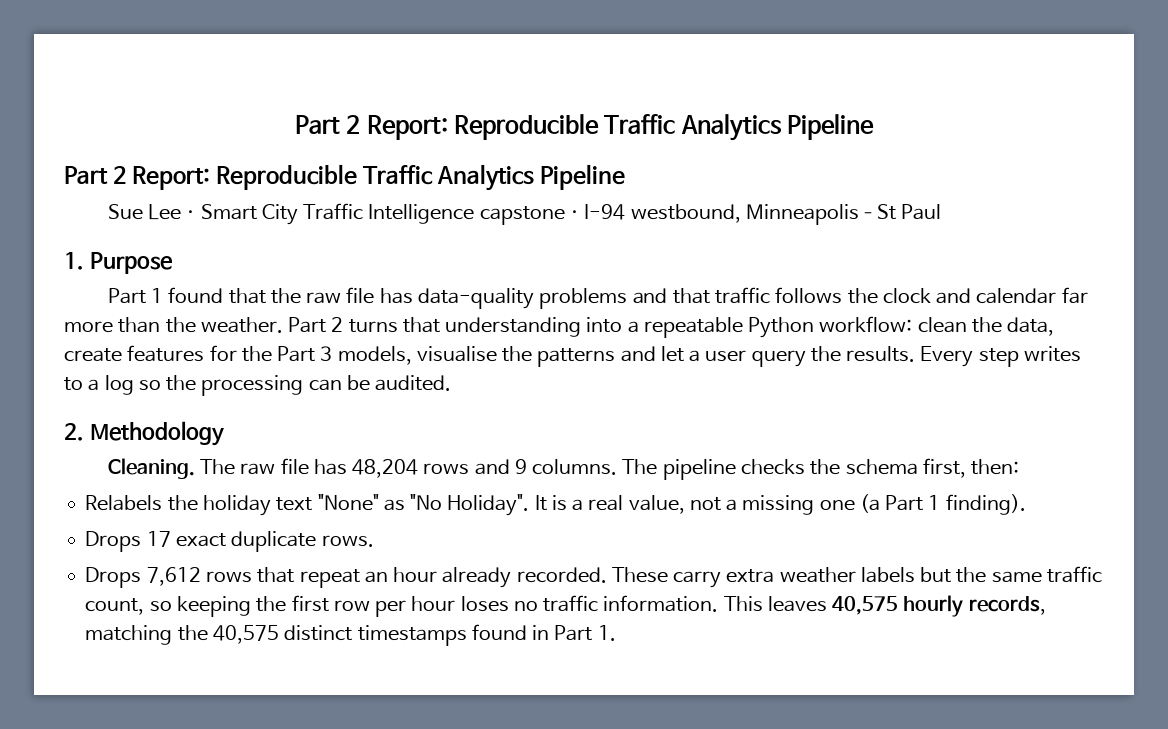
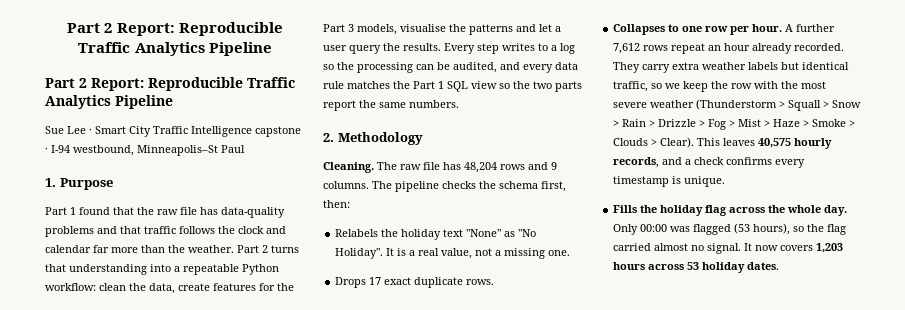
- Every step writes to a log so the processing can be audited.
+ Every step writes to a log so the processing can be audited, and every data rule matches the Part 1 SQL view so the two parts report the same numbers.
- It is a real value, not a missing one (a Part 1 finding).
+ It is a real value, not a missing one.
- Drops 7,612 rows that repeat an hour already recorded.
+ Collapses to one row per hour. A further 7,612 rows repeat an hour already recorded.
- These carry extra weather labels but the same traffic count, so keeping the first row per hour loses no traffic information.
+ They carry extra weather labels but identical traffic, so we keep the row with the most severe weather (Thunderstorm > Squall > Snow > Rain > Drizzle > Fog > Mist > Haze > Smoke > Clouds > Clear).
- This leaves 40,575 hourly records, matching the 40,575 distinct timestamps found in Part 1.
+ This leaves 40,575 hourly records, and a check confirms every timestamp is unique.
+ Fills the holiday flag across the whole day. Only 00:00 was flagged (53 hours), so the flag carried almost no signal. It now covers 1,203 hours across 53 holiday dates.

